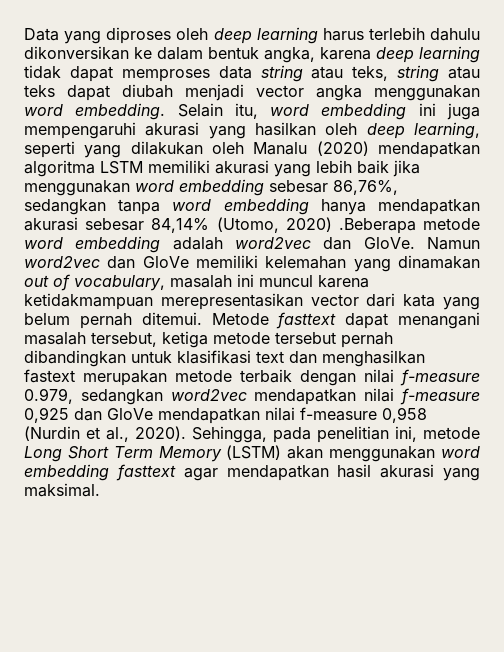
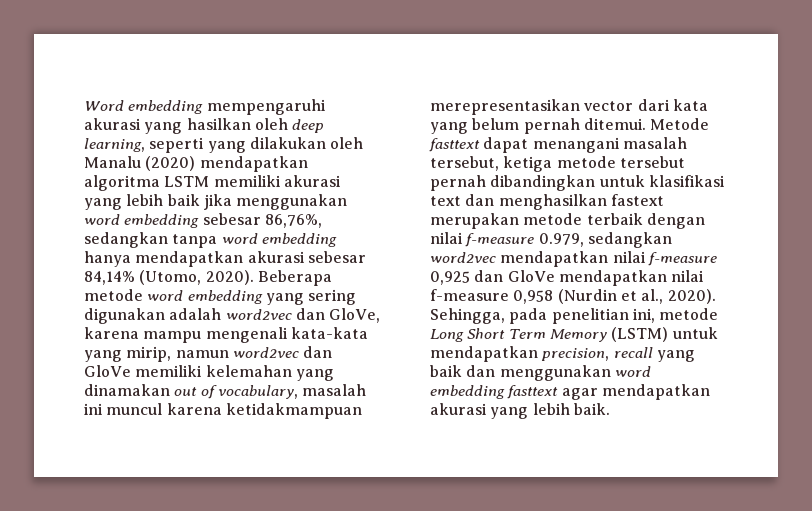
- Data yang diproses oleh deep learning harus terlebih dahulu dikonversikan ke dalam bentuk angka, karena deep learning tidak dapat memproses data string atau teks, string atau teks dapat diubah menjadi vector angka menggunakan word embedding. Selain itu, word embedding ini juga mempengaruhi akurasi yang hasilkan oleh deep learning, seperti yang dilakukan oleh Manalu (2020) mendapatkan algoritma LSTM memiliki akurasi yang lebih baik jika menggunakan word embedding sebesar 86,76%, sedangkan tanpa word embedding hanya mendapatkan akurasi sebesar 84,14% (Utomo, 2020) .Beberapa metode word embedding adalah word2vec dan GloVe. Namun word2vec dan GloVe memiliki kelemahan yang dinamakan out of vocabulary, masalah ini muncul karena ketidakmampuan merepresentasikan vector dari kata yang belum pernah ditemui.
+ Word embedding mempengaruhi akurasi yang hasilkan oleh deep learning, seperti yang dilakukan oleh Manalu (2020) mendapatkan algoritma LSTM memiliki akurasi yang lebih baik jika menggunakan word embedding sebesar 86,76%, sedangkan tanpa word embedding hanya mendapatkan akurasi sebesar 84,14% (Utomo, 2020). Beberapa metode word embedding yang sering digunakan adalah word2vec dan GloVe, karena mampu mengenali kata-kata yang mirip, namun word2vec dan GloVe memiliki kelemahan yang dinamakan out of vocabulary, masalah ini muncul karena ketidakmampuan merepresentasikan vector dari kata yang belum pernah ditemui.
- Sehingga, pada penelitian ini, metode Long Short Term Memory (LSTM) akan menggunakan word embedding fasttext agar mendapatkan hasil akurasi yang maksimal.
+ Sehingga, pada penelitian ini, metode Long Short Term Memory (LSTM) untuk mendapatkan precision, recall yang baik dan menggunakan word embedding fasttext agar mendapatkan akurasi yang lebih baik.

